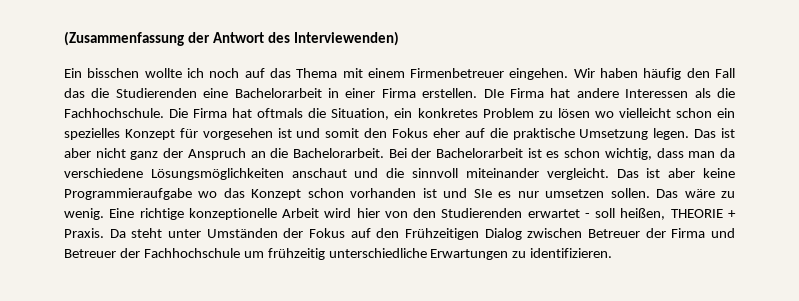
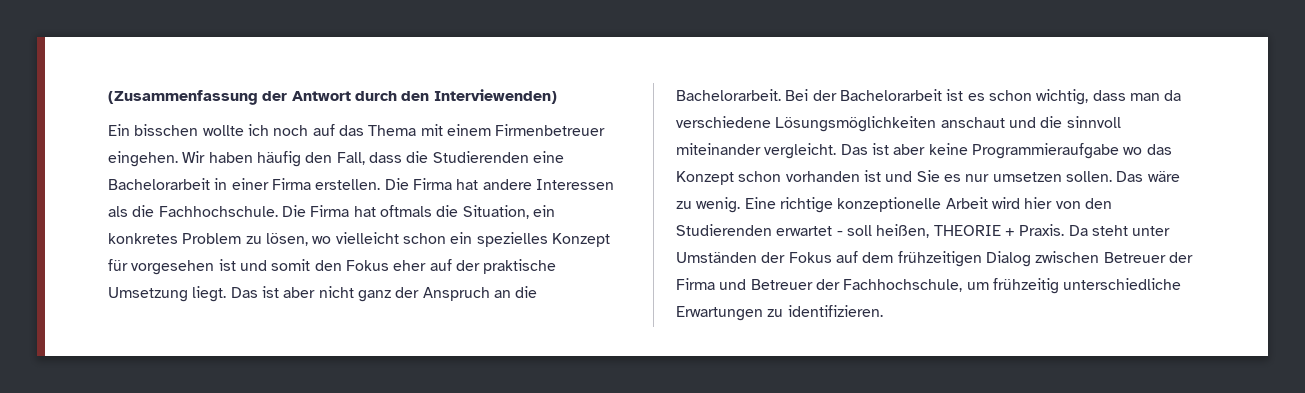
- (Zusammenfassung der Antwort des Interviewenden)
+ (Zusammenfassung der Antwort durch den Interviewenden)
- Wir haben häufig den Fall das die Studierenden eine Bachelorarbeit in einer Firma erstellen.
+ Wir haben häufig den Fall, dass die Studierenden eine Bachelorarbeit in einer Firma erstellen.
- DIe Firma hat andere Interessen als die Fachhochschule.
+ Die Firma hat andere Interessen als die Fachhochschule.
- Die Firma hat oftmals die Situation, ein konkretes Problem zu lösen wo vielleicht schon ein spezielles Konzept für vorgesehen ist und somit den Fokus eher auf die praktische Umsetzung legen.
+ Die Firma hat oftmals die Situation, ein konkretes Problem zu lösen, wo vielleicht schon ein spezielles Konzept für vorgesehen ist und somit den Fokus eher auf der praktische Umsetzung liegt.
- Das ist aber keine Programmieraufgabe wo das Konzept schon vorhanden ist und SIe es nur umsetzen sollen.
+ Das ist aber keine Programmieraufgabe wo das Konzept schon vorhanden ist und Sie es nur umsetzen sollen.
- Da steht unter Umständen der Fokus auf den Frühzeitigen Dialog zwischen Betreuer der Firma und Betreuer der Fachhochschule um frühzeitig unterschiedliche Erwartungen zu identifizieren.
+ Da steht unter Umständen der Fokus auf dem frühzeitigen Dialog zwischen Betreuer der Firma und Betreuer der Fachhochschule, um frühzeitig unterschiedliche Erwartungen zu identifizieren.

